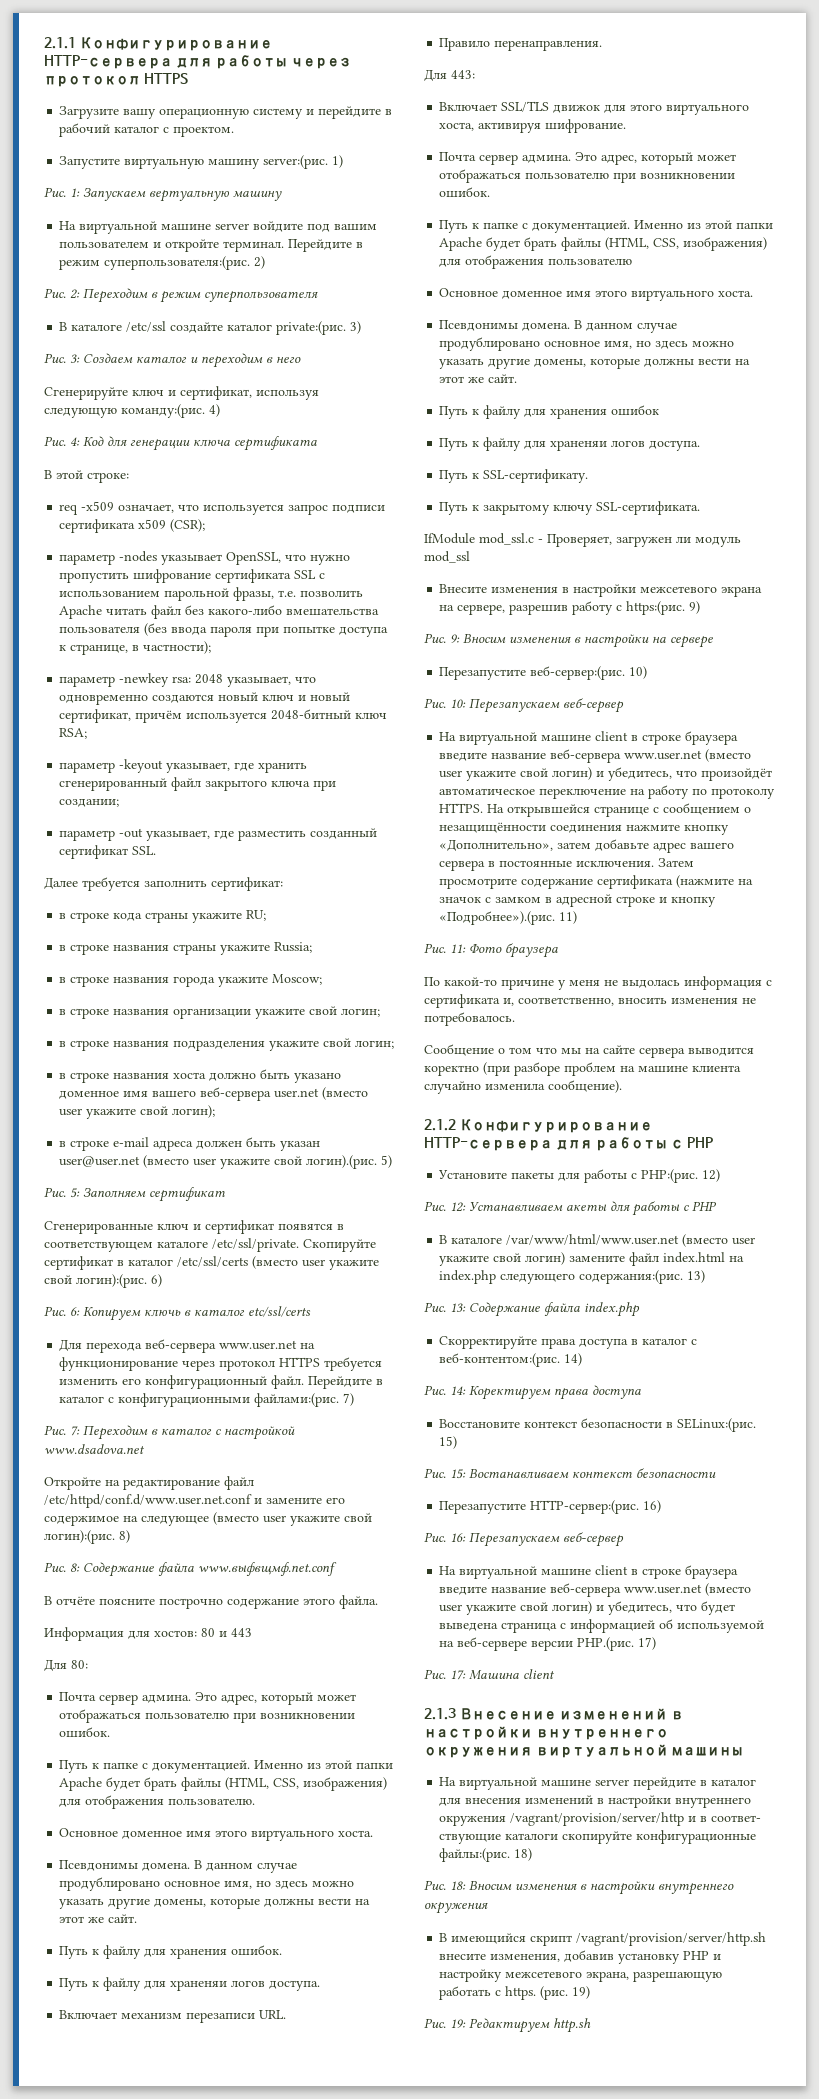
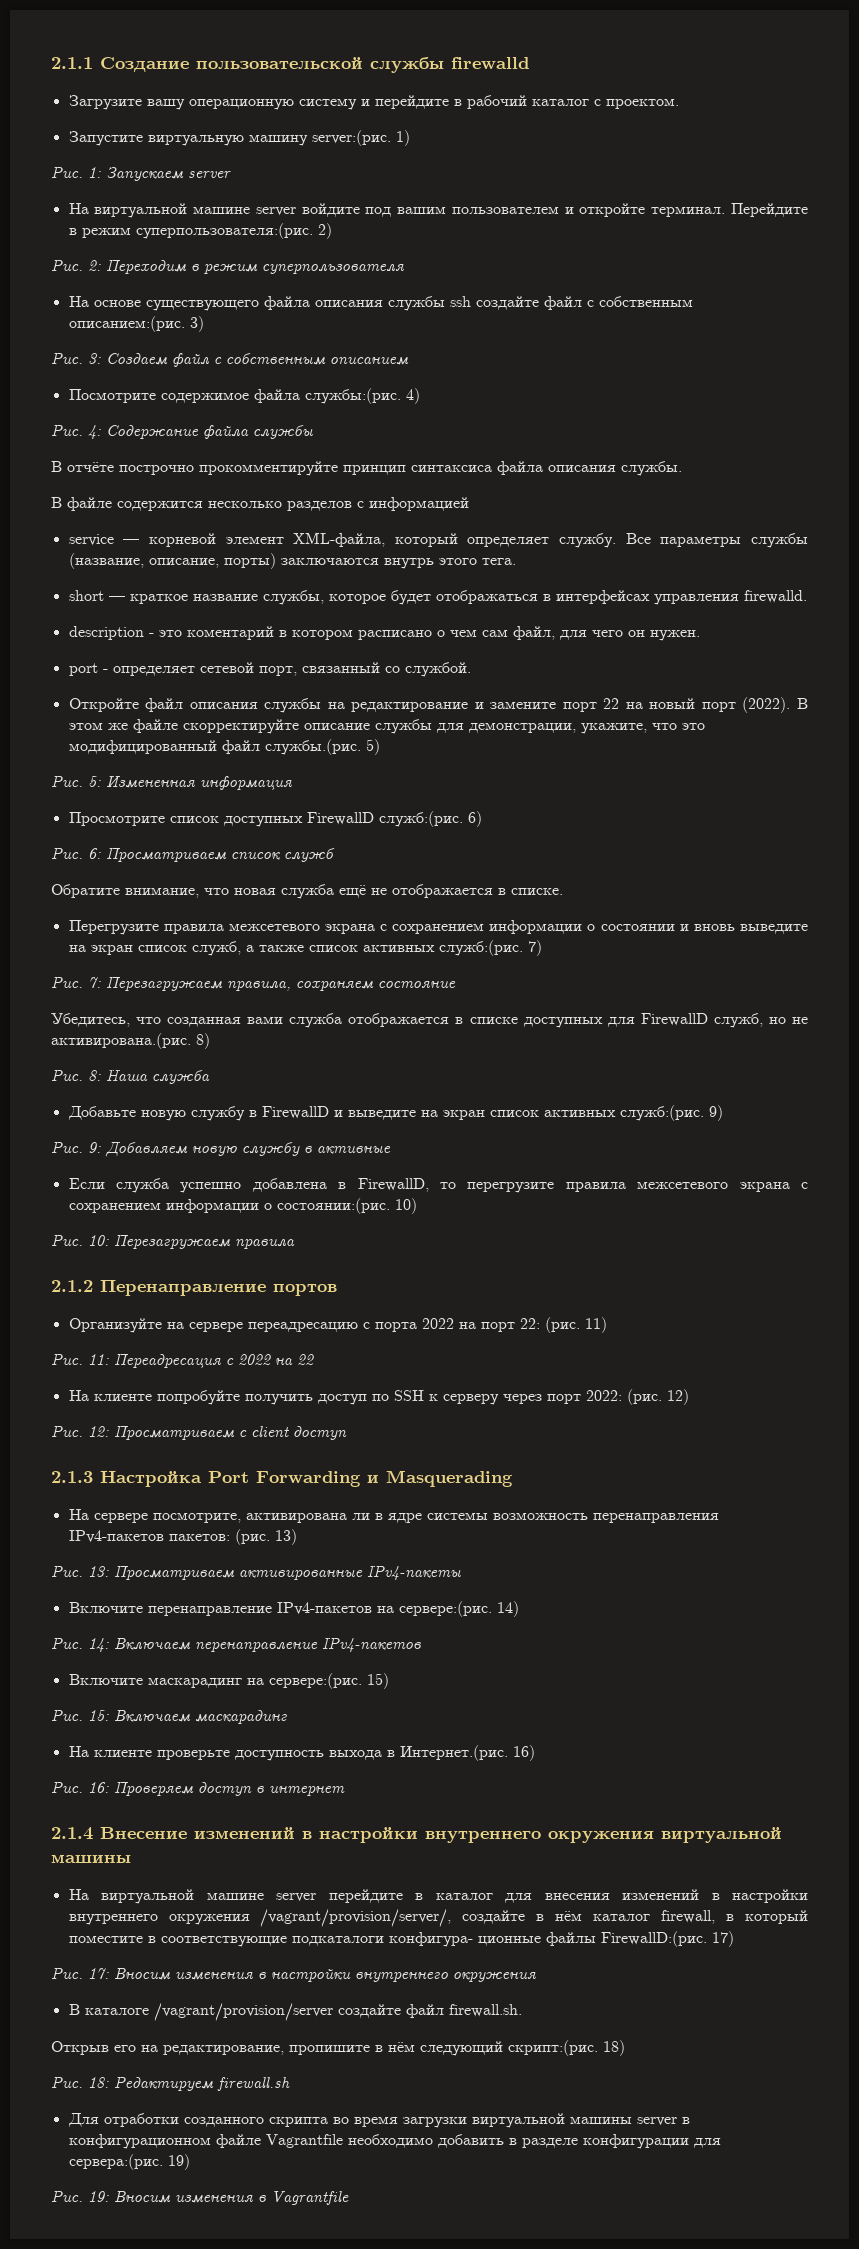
- 2.1.1 Конфигурирование HTTP-сервера для работы через протокол HTTPS
+ 2.1.1 Создание пользовательской службы firewalld
- Рис. 1: Запускаем вертуальную машину
+ Рис. 1: Запускаем server
- В каталоге /etc/ssl создайте каталог private:(рис. 3)
- Рис. 3: Создаем каталог и переходим в него
- Сгенерируйте ключ и сертификат, используя следующую команду:(рис. 4)
- Рис. 4: Код для генерации ключа сертификата
- В этой строке:
- req -x509 означает, что используется запрос подписи сертификата x509 (CSR);
- параметр -nodes указывает OpenSSL, что нужно пропустить шифрование сертификата SSL с использованием парольной фразы, т.е. позволить Apache читать файл без какого-либо вмешательства пользователя (без ввода пароля при попытке доступа к странице, в частности);
- параметр -newkey rsa: 2048 указывает, что одновременно создаются новый ключ и новый сертификат, причём используется 2048-битный ключ RSA;
- параметр -keyout указывает, где хранить сгенерированный файл закрытого ключа при создании;
- параметр -out указывает, где разместить созданный сертификат SSL.
- Далее требуется заполнить сертификат:
- в строке кода страны укажите RU;
- в строке названия страны укажите Russia;
- в строке названия города укажите Moscow;
- в строке названия организации укажите свой логин;
- в строке названия подразделения укажите свой логин;
- в строке названия хоста должно быть указано доменное имя вашего веб-сервера user.net (вместо user укажите свой логин);
- в строке e-mail адреса должен быть указан user@user.net (вместо user укажите свой логин).(рис. 5)
- Рис. 5: Заполняем сертификат
- Сгенерированные ключ и сертификат появятся в соответствующем каталоге /etc/ssl/private. Скопируйте сертификат в каталог /etc/ssl/certs (вместо user укажите свой логин):(рис. 6)
- Рис. 6: Копируем ключь в каталог etc/ssl/certs
- Для перехода веб-сервера www.user.net на функционирование через протокол HTTPS требуется изменить его конфигурационный файл. Перейдите в каталог с конфигурационными файлами:(рис. 7)
- Рис. 7: Переходим в каталог с настройкой www.dsadova.net
- Откройте на редактирование файл /etc/httpd/conf.d/www.user.net.conf и замените его содержимое на следующее (вместо user укажите свой логин):(рис. 8)
- Рис. 8: Содержание файла www.выфвщмф.net.conf
- В отчёте поясните построчно содержание этого файла.
- Информация для хостов: 80 и 443
- Для 80:
- Почта сервер админа. Это адрес, который может отображаться пользователю при возникновении ошибок.
- Путь к папке с документацией. Именно из этой папки Apache будет брать файлы (HTML, CSS, изображения) для отображения пользователю.
- Основное доменное имя этого виртуального хоста.
- Псевдонимы домена. В данном случае продублировано основное имя, но здесь можно указать другие домены, которые должны вести на этот же сайт.
- Путь к файлу для хранения ошибок.
- Путь к файлу для храненяи логов доступа.
- Включает механизм перезаписи URL.
- Правило перенаправления.
- Для 443:
- Включает SSL/TLS движок для этого виртуального хоста, активируя шифрование.
- Почта сервер админа. Это адрес, который может отображаться пользователю при возникновении ошибок.
- Путь к папке с документацией. Именно из этой папки Apache будет брать файлы (HTML, CSS, изображения) для отображения пользователю
- Основное доменное имя этого виртуального хоста.
- Псевдонимы домена. В данном случае продублировано основное имя, но здесь можно указать другие домены, которые должны вести на этот же сайт.
- Путь к файлу для хранения ошибок
- Путь к файлу для храненяи логов доступа.
- Путь к SSL-сертификату.
- Путь к закрытому ключу SSL-сертификата.
- IfModule mod_ssl.c - Проверяет, загружен ли модуль mod_ssl
- Внесите изменения в настройки межсетевого экрана на сервере, разрешив работу с https:(рис. 9)
- Рис. 9: Вносим изменения в настройки на сервере
- Перезапустите веб-сервер:(рис. 10)
- Рис. 10: Перезапускаем веб-сервер
- На виртуальной машине client в строке браузера введите название веб-сервера www.user.net (вместо user укажите свой логин) и убедитесь, что произойдёт автоматическое переключение на работу по протоколу HTTPS. На открывшейся странице с сообщением о незащищённости соединения нажмите кнопку «Дополнительно», затем добавьте адрес вашего сервера в постоянные исключения. Затем просмотрите содержание сертификата (нажмите на значок с замком в адресной строке и кнопку «Подробнее»).(рис. 11)
- Рис. 11: Фото браузера
- По какой-то причине у меня не выдолась информация с сертификата и, соответственно, вносить изменения не потребовалось.
- Сообщение о том что мы на сайте сервера выводится коректно (при разборе проблем на машине клиента случайно изменила сообщение).
- 2.1.2 Конфигурирование HTTP-сервера для работы с PHP
- Установите пакеты для работы с PHP:(рис. 12)
- Рис. 12: Устанавливаем акеты для работы с PHP
- В каталоге /var/www/html/www.user.net (вместо user укажите свой логин) замените файл index.html на index.php следующего содержания:(рис. 13)
- Рис. 13: Содержание файла index.php
- Скорректируйте права доступа в каталог с веб-контентом:(рис. 14)
- Рис. 14: Коректируем права доступа
- Восстановите контекст безопасности в SELinux:(рис. 15)
- Рис. 15: Востанавливаем контекст безопасности
- Перезапустите HTTP-сервер:(рис. 16)
- Рис. 16: Перезапускаем веб-сервер
- На виртуальной машине client в строке браузера введите название веб-сервера www.user.net (вместо user укажите свой логин) и убедитесь, что будет выведена страница с информацией об используемой на веб-сервере версии PHP.(рис. 17)
- Рис. 17: Машина client
- 2.1.3 Внесение изменений в настройки внутреннего окружения виртуальной машины
+ На основе существующего файла описания службы ssh создайте файл с собственным описанием:(рис. 3)
+ Рис. 3: Создаем файл с собственным описанием
+ Посмотрите содержимое файла службы:(рис. 4)
+ Рис. 4: Содержание файла службы
+ В отчёте построчно прокомментируйте принцип синтаксиса файла описания службы.
+ В файле содержится несколько разделов с информацией
+ service — корневой элемент XML-файла, который определяет службу. Все параметры службы (название, описание, порты) заключаются внутрь этого тега.
+ short — краткое название службы, которое будет отображаться в интерфейсах управления firewalld.
+ description - это коментарий в котором расписано о чем сам файл, для чего он нужен.
+ port - определяет сетевой порт, связанный со службой.
+ Откройте файл описания службы на редактирование и замените порт 22 на новый порт (2022). В этом же файле скорректируйте описание службы для демонстрации, укажите, что это модифицированный файл службы.(рис. 5)
+ Рис. 5: Измененная информация
+ Просмотрите список доступных FirewallD служб:(рис. 6)
+ Рис. 6: Просматриваем список служб
+ Обратите внимание, что новая служба ещё не отображается в списке.
+ Перегрузите правила межсетевого экрана с сохранением информации о состоянии и вновь выведите на экран список служб, а также список активных служб:(рис. 7)
+ Рис. 7: Перезагружаем правила, сохраняем состояние
+ Убедитесь, что созданная вами служба отображается в списке доступных для FirewallD служб, но не активирована.(рис. 8)
+ Рис. 8: Наша служба
+ Добавьте новую службу в FirewallD и выведите на экран список активных служб:(рис. 9)
+ Рис. 9: Добавляем новую службу в активные
+ Если служба успешно добавлена в FirewallD, то перегрузите правила межсетевого экрана с сохранением информации о состоянии:(рис. 10)
+ Рис. 10: Перезагружаем правила
+ 2.1.2 Перенаправление портов
+ Организуйте на сервере переадресацию с порта 2022 на порт 22: (рис. 11)
+ Рис. 11: Переадресация с 2022 на 22
+ На клиенте попробуйте получить доступ по SSH к серверу через порт 2022: (рис. 12)
+ Рис. 12: Просматриваем с client доступ
+ 2.1.3 Настройка Port Forwarding и Masquerading
+ На сервере посмотрите, активирована ли в ядре системы возможность перенаправления IPv4-пакетов пакетов: (рис. 13)
+ Рис. 13: Просматриваем активированные IPv4-пакеты
+ Включите перенаправление IPv4-пакетов на сервере:(рис. 14)
+ Рис. 14: Включаем перенаправление IPv4-пакетов
+ Включите маскарадинг на сервере:(рис. 15)
+ Рис. 15: Включаем маскарадинг
+ На клиенте проверьте доступность выхода в Интернет.(рис. 16)
+ Рис. 16: Проверяем доступ в интернет
+ 2.1.4 Внесение изменений в настройки внутреннего окружения виртуальной машины
- На виртуальной машине server перейдите в каталог для внесения изменений в настройки внутреннего окружения /vagrant/provision/server/http и в соответ- ствующие каталоги скопируйте конфигурационные файлы:(рис. 18)
- Рис. 18: Вносим изменения в настройки внутреннего окружения
+ На виртуальной машине server перейдите в каталог для внесения изменений в настройки внутреннего окружения /vagrant/provision/server/, создайте в нём каталог firewall, в который поместите в соответствующие подкаталоги конфигура- ционные файлы FirewallD:(рис. 17)
+ Рис. 17: Вносим изменения в настройки внутреннего окружения
- В имеющийся скрипт /vagrant/provision/server/http.sh внесите изменения, добавив установку PHP и настройку межсетевого экрана, разрешающую работать с https. (рис.
+ В каталоге /vagrant/provision/server создайте файл firewall.sh.
+ Открыв его на редактирование, пропишите в нём следующий скрипт:(рис. 18)
+ Рис. 18: Редактируем firewall.sh
+ Для отработки созданного скрипта во время загрузки виртуальной машины server в конфигурационном файле Vagrantfile необходимо добавить в разделе конфигурации для сервера:(рис.
- Рис. 19: Редактируем http.sh
+ Рис. 19: Вносим изменения в Vagrantfile

